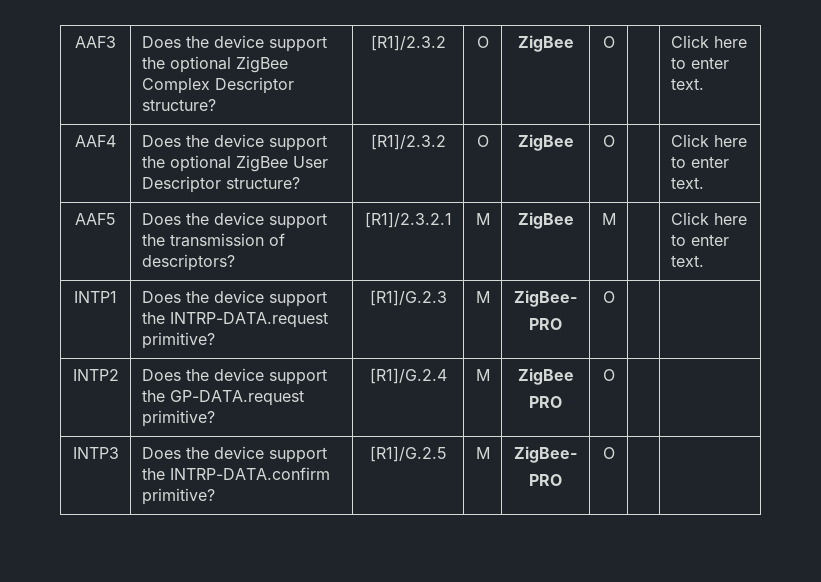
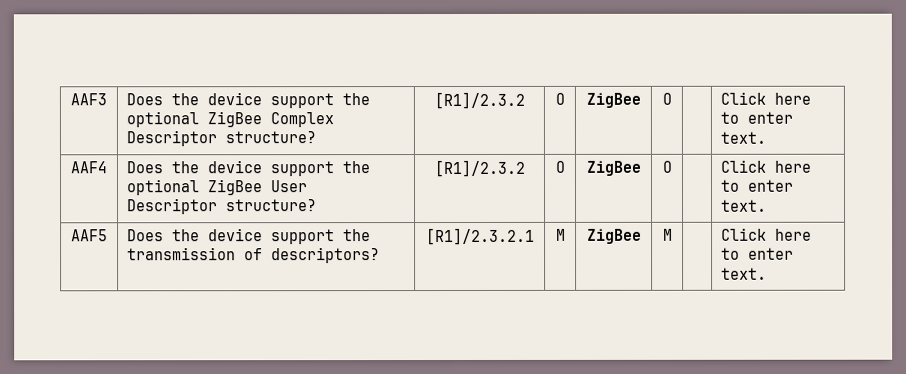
- INTP1 | Does the device support the INTRP-DATA.request primitive? | [R1]/G.2.3 | M | ZigBee-
- PRO | O | |
- INTP2 | Does the device support the GP-DATA.request primitive? | [R1]/G.2.4 | M | ZigBee
- PRO | O | |
- INTP3 | Does the device support the INTRP-DATA.confirm primitive? | [R1]/G.2.5 | M | ZigBee-
- PRO | O | |

